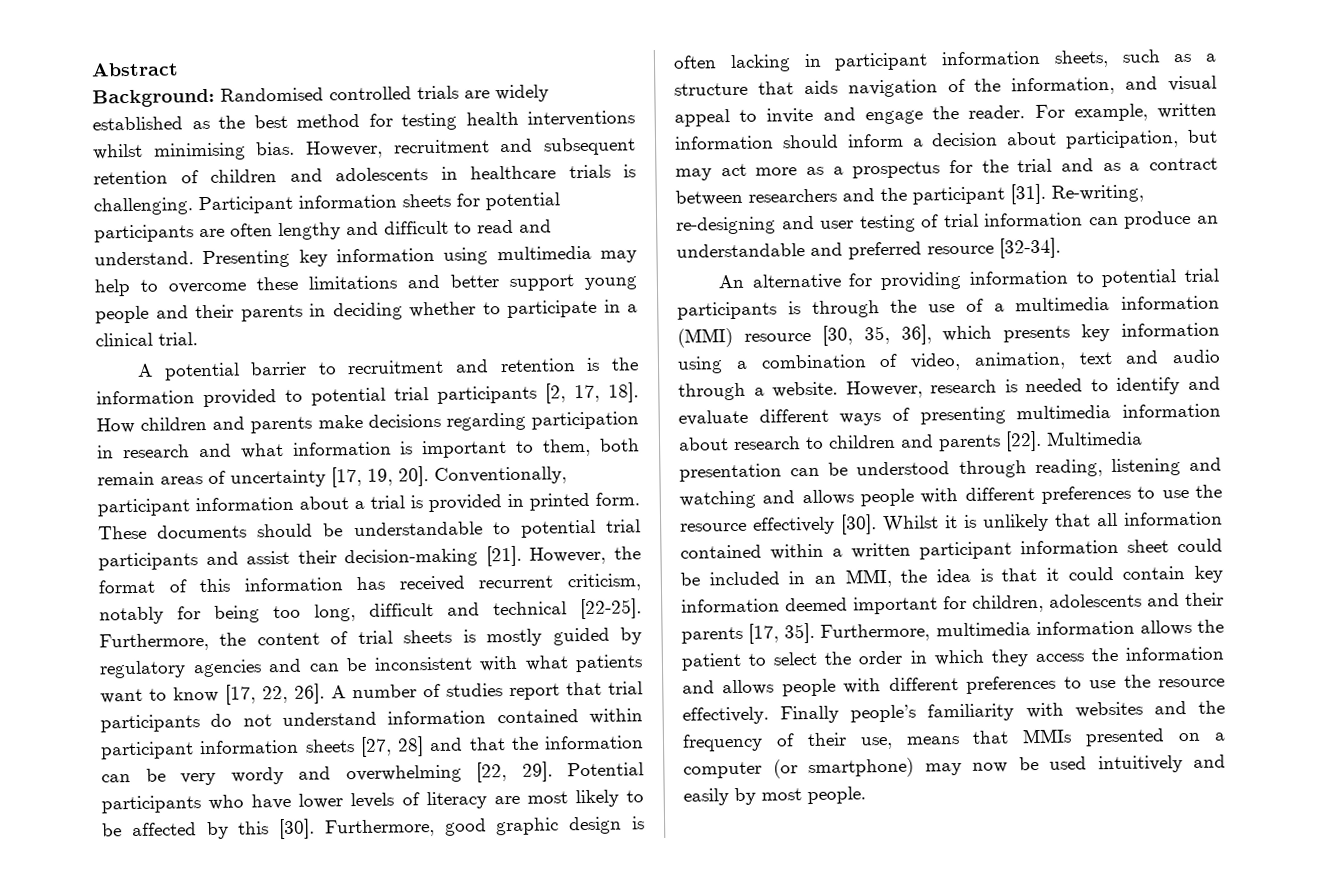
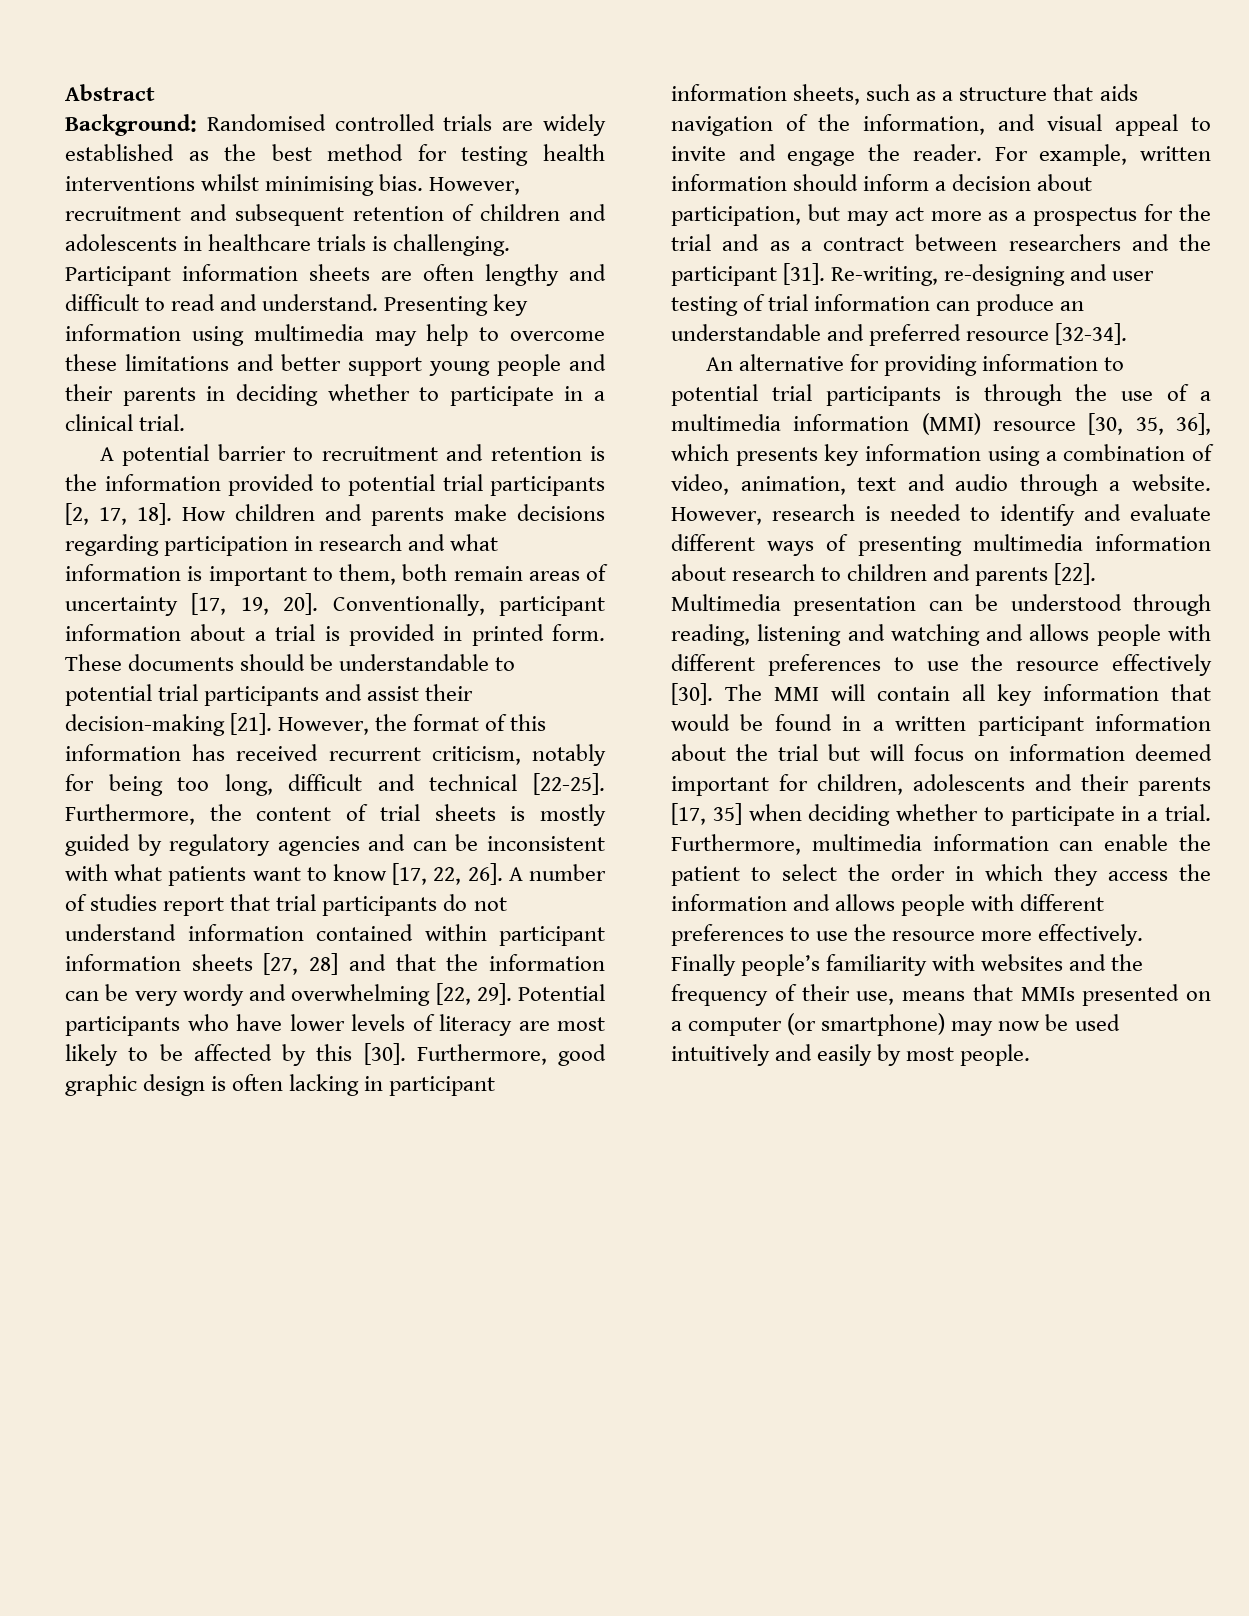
- Participant information sheets for potential participants are often lengthy and difficult to read and understand.
+ Participant information sheets are often lengthy and difficult to read and understand.
- Whilst it is unlikely that all information contained within a written participant information sheet could be included in an MMI, the idea is that it could contain key information deemed important for children, adolescents and their parents [17, 35].
+ The MMI will contain all key information that would be found in a written participant information about the trial but will focus on information deemed important for children, adolescents and their parents [17, 35] when deciding whether to participate in a trial.
- Furthermore, multimedia information allows the patient to select the order in which they access the information and allows people with different preferences to use the resource effectively.
+ Furthermore, multimedia information can enable the patient to select the order in which they access the information and allows people with different preferences to use the resource more effectively.

